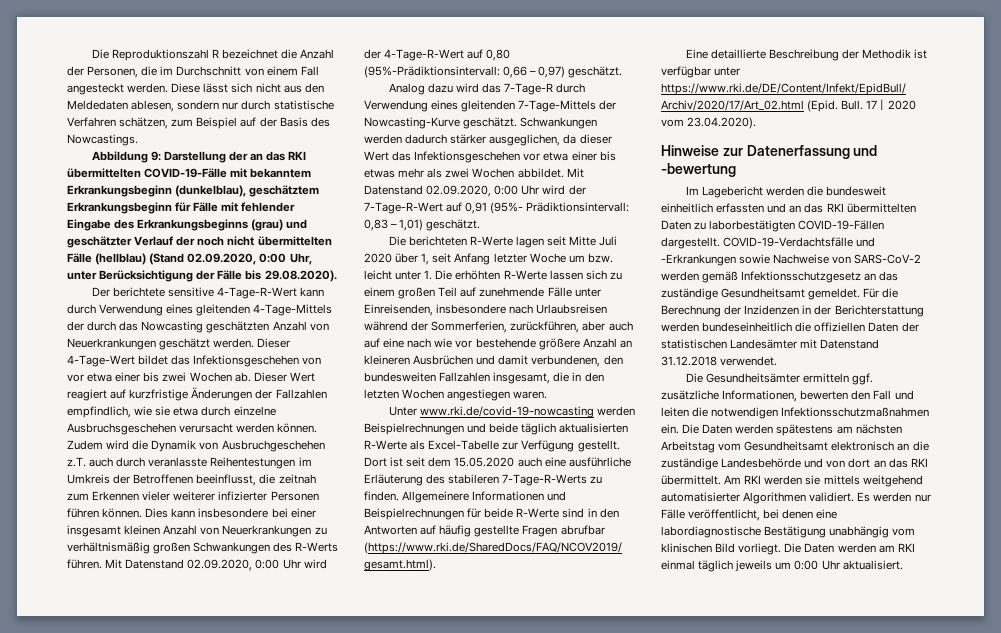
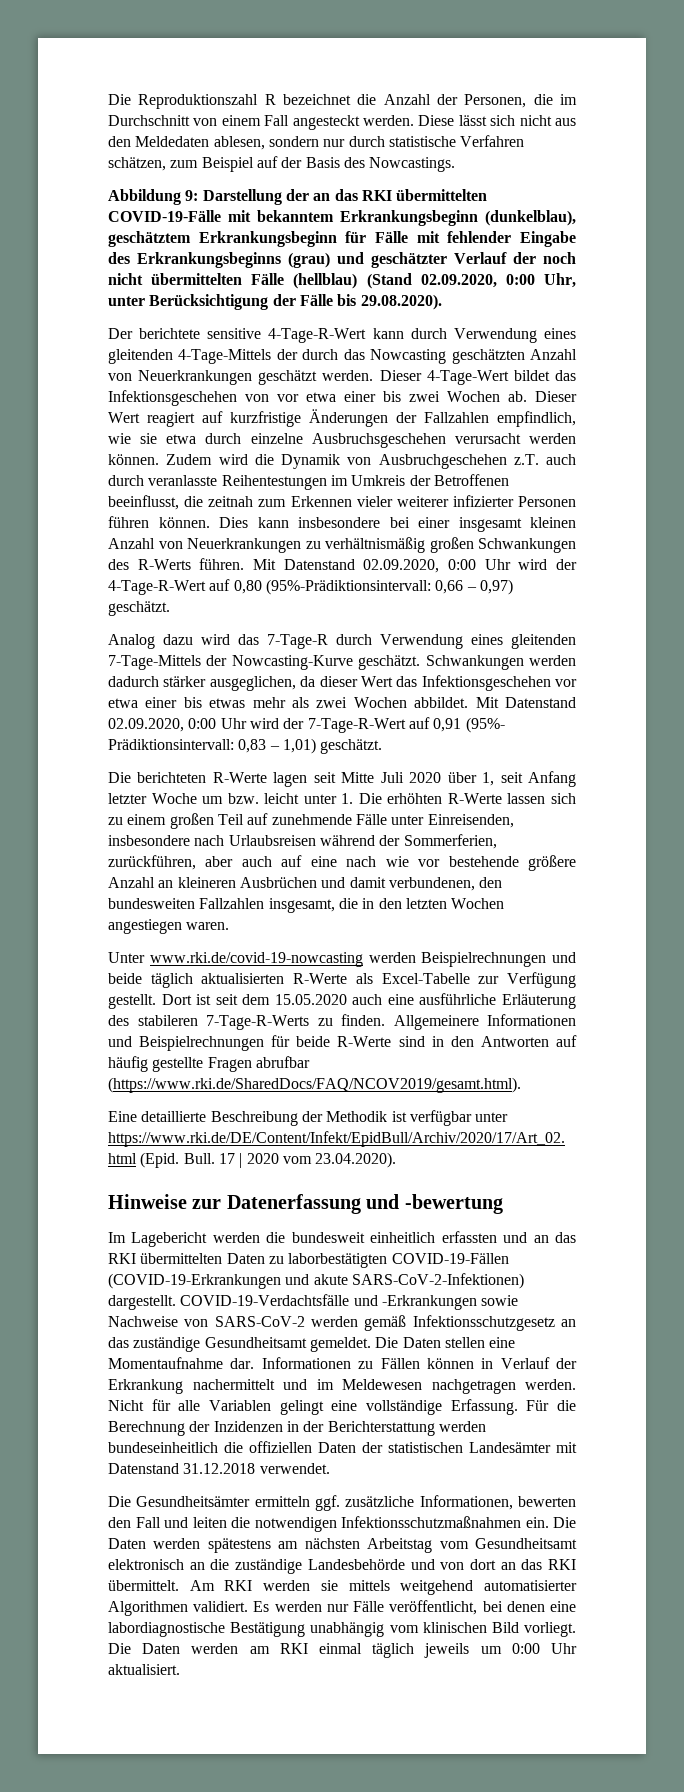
- Im Lagebericht werden die bundesweit einheitlich erfassten und an das RKI übermittelten Daten zu laborbestätigten COVID-19-Fällen dargestellt.
+ Im Lagebericht werden die bundesweit einheitlich erfassten und an das RKI übermittelten Daten zu laborbestätigten COVID-19-Fällen (COVID-19-Erkrankungen und akute SARS-CoV-2-Infektionen) dargestellt.
+ Die Daten stellen eine Momentaufnahme dar. Informationen zu Fällen können in Verlauf der Erkrankung nachermittelt und im Meldewesen nachgetragen werden. Nicht für alle Variablen gelingt eine vollständige Erfassung.

